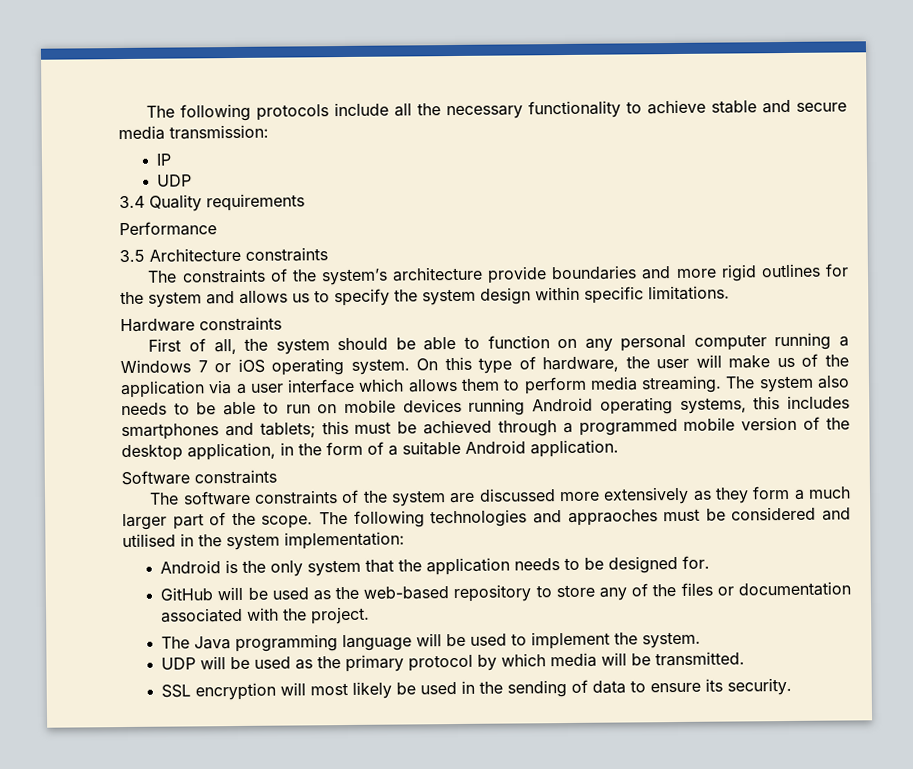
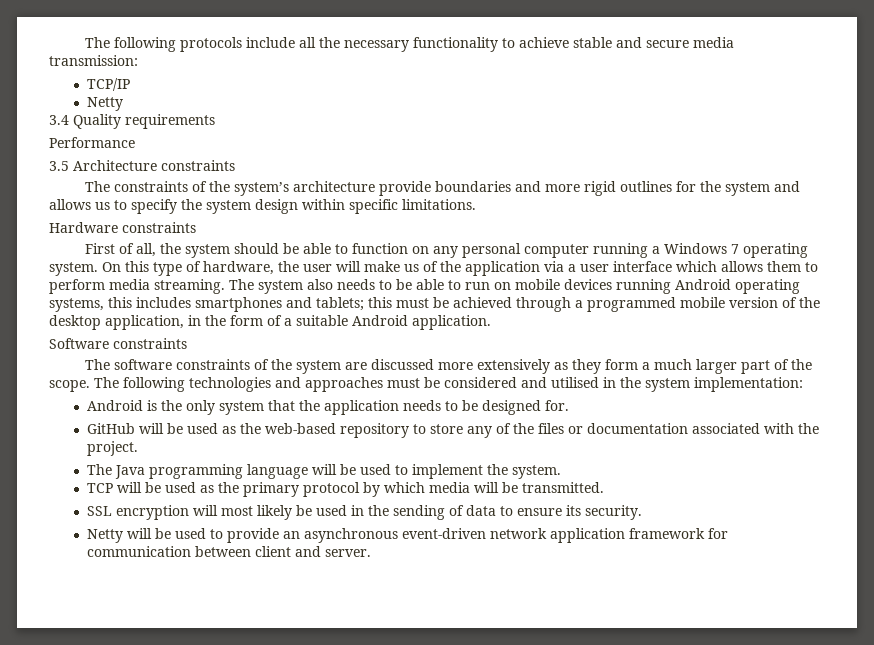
- IP
- UDP
+ TCP/IP
+ Netty
- First of all, the system should be able to function on any personal computer running a Windows 7 or iOS operating system.
+ First of all, the system should be able to function on any personal computer running a Windows 7 operating system.
- The following technologies and appraoches must be considered and utilised in the system implementation:
+ The following technologies and approaches must be considered and utilised in the system implementation:
- UDP will be used as the primary protocol by which media will be transmitted.
+ TCP will be used as the primary protocol by which media will be transmitted.
+ Netty will be used to provide an asynchronous event-driven network application framework for communication between client and server.

